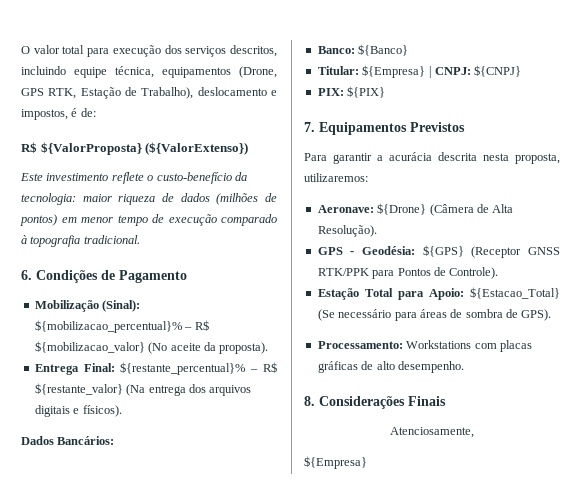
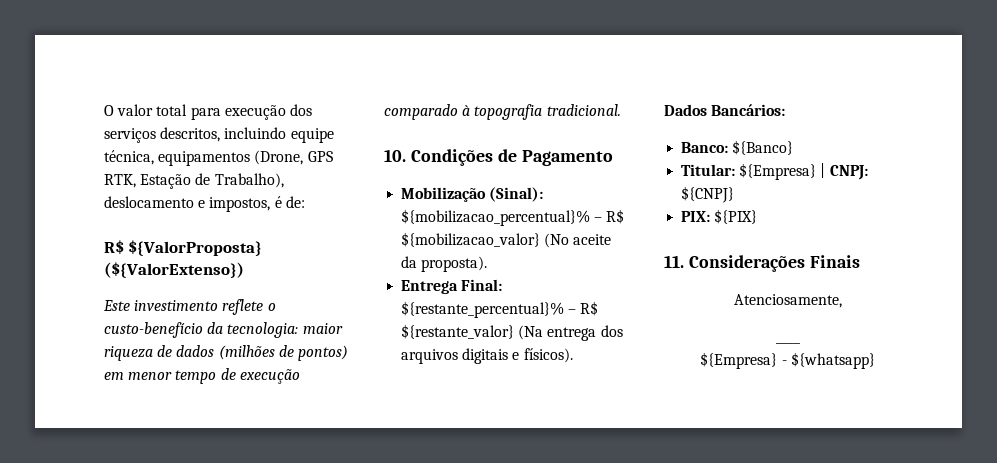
- 6. Condições de Pagamento
+ 10. Condições de Pagamento
- 7. Equipamentos Previstos
- Para garantir a acurácia descrita nesta proposta, utilizaremos:
- Aeronave: ${Drone} (Câmera de Alta Resolução).
- GPS - Geodésia: ${GPS} (Receptor GNSS RTK/PPK para Pontos de Controle).
- Estação Total para Apoio: ${Estacao_Total} (Se necessário para áreas de sombra de GPS).
- Processamento: Workstations com placas gráficas de alto desempenho.
- 8. Considerações Finais
+ 11. Considerações Finais
  Atenciosamente,
- ${Empresa}
+ ____
+ ${Empresa} - ${whatsapp}

